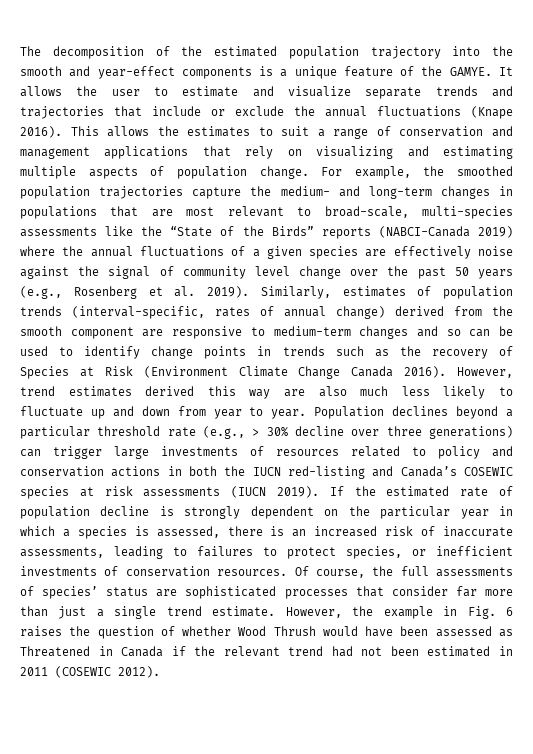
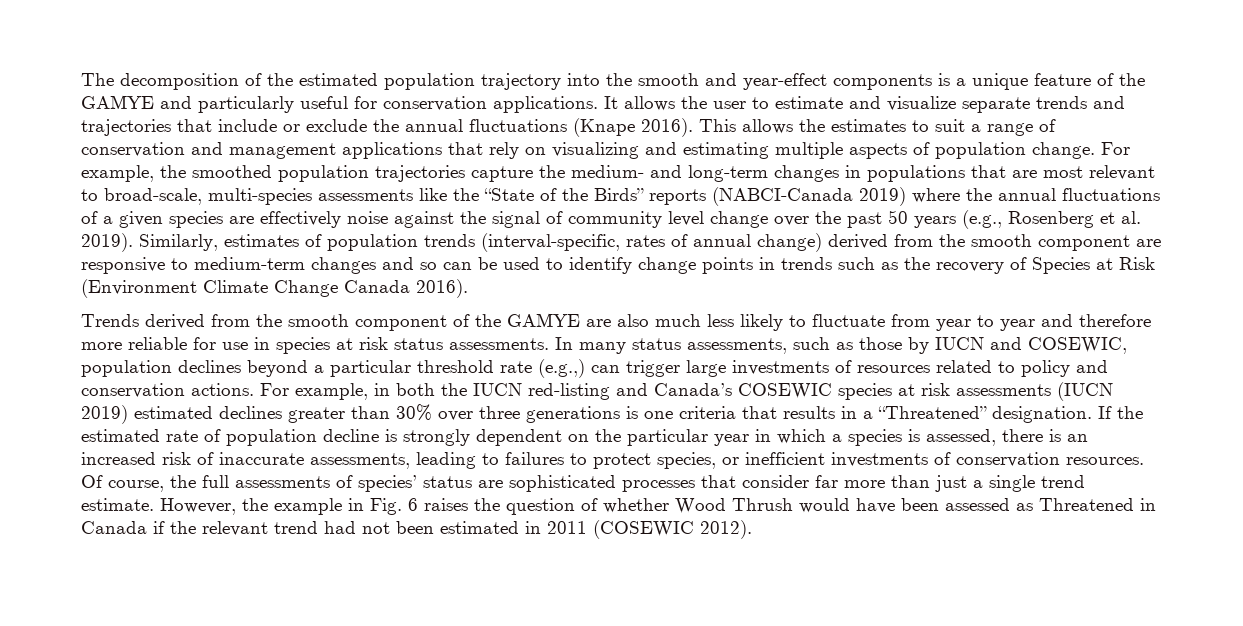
- The decomposition of the estimated population trajectory into the smooth and year-effect components is a unique feature of the GAMYE.
+ The decomposition of the estimated population trajectory into the smooth and year-effect components is a unique feature of the GAMYE and particularly useful for conservation applications.
- Similarly, estimates of population trends (interval-specific, rates of annual change) derived from the smooth component are responsive to medium-term changes and so can be used to identify change points in trends such as the recovery of Species at Risk (Environment Climate Change Canada 2016). However, trend estimates derived this way are also much less likely to fluctuate up and down from year to year. Population declines beyond a particular threshold rate (e.g., > 30% decline over three generations) can trigger large investments of resources related to policy and conservation actions in both the IUCN red-listing and Canada’s COSEWIC species at risk assessments (IUCN 2019).
+ Similarly, estimates of population trends (interval-specific, rates of annual change) derived from the smooth component are responsive to medium-term changes and so can be used to identify change points in trends such as the recovery of Species at Risk (Environment Climate Change Canada 2016).
+ Trends derived from the smooth component of the GAMYE are also much less likely to fluctuate from year to year and therefore more reliable for use in species at risk status assessments. In many status assessments, such as those by IUCN and COSEWIC, population declines beyond a particular threshold rate (e.g.,) can trigger large investments of resources related to policy and conservation actions. For example, in both the IUCN red-listing and Canada’s COSEWIC species at risk assessments (IUCN 2019) estimated declines greater than 30% over three generations is one criteria that results in a “Threatened” designation.

